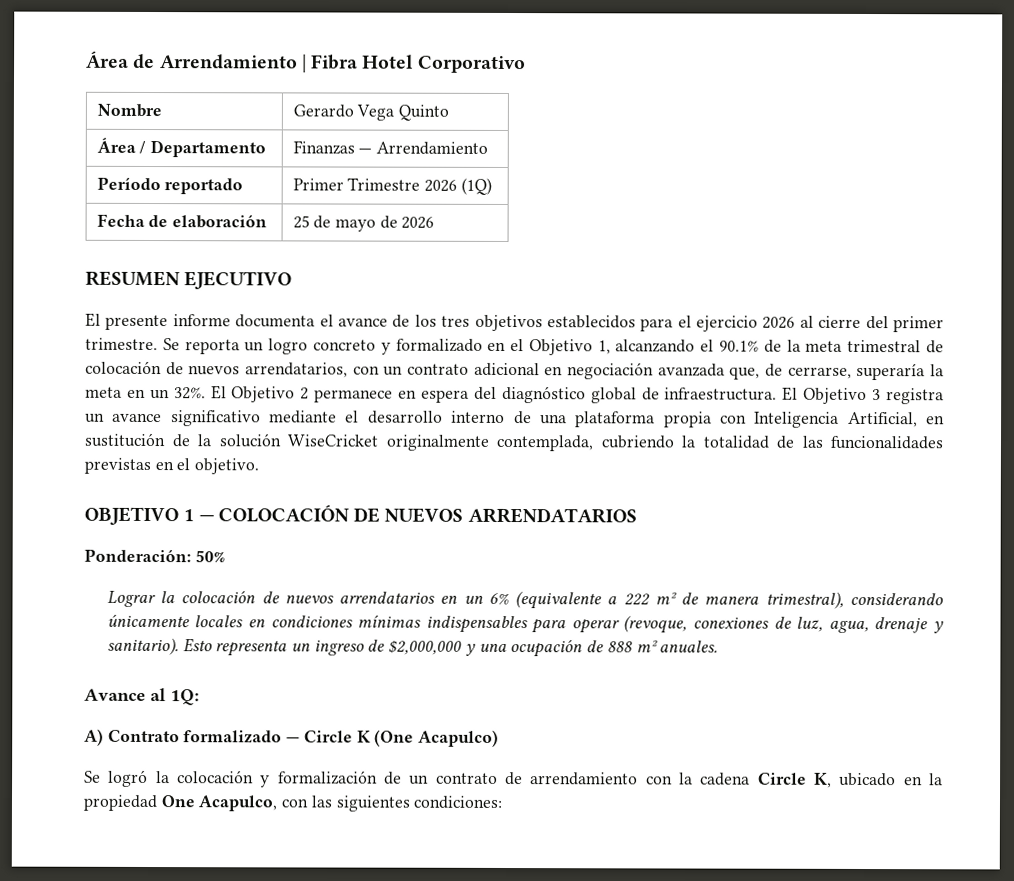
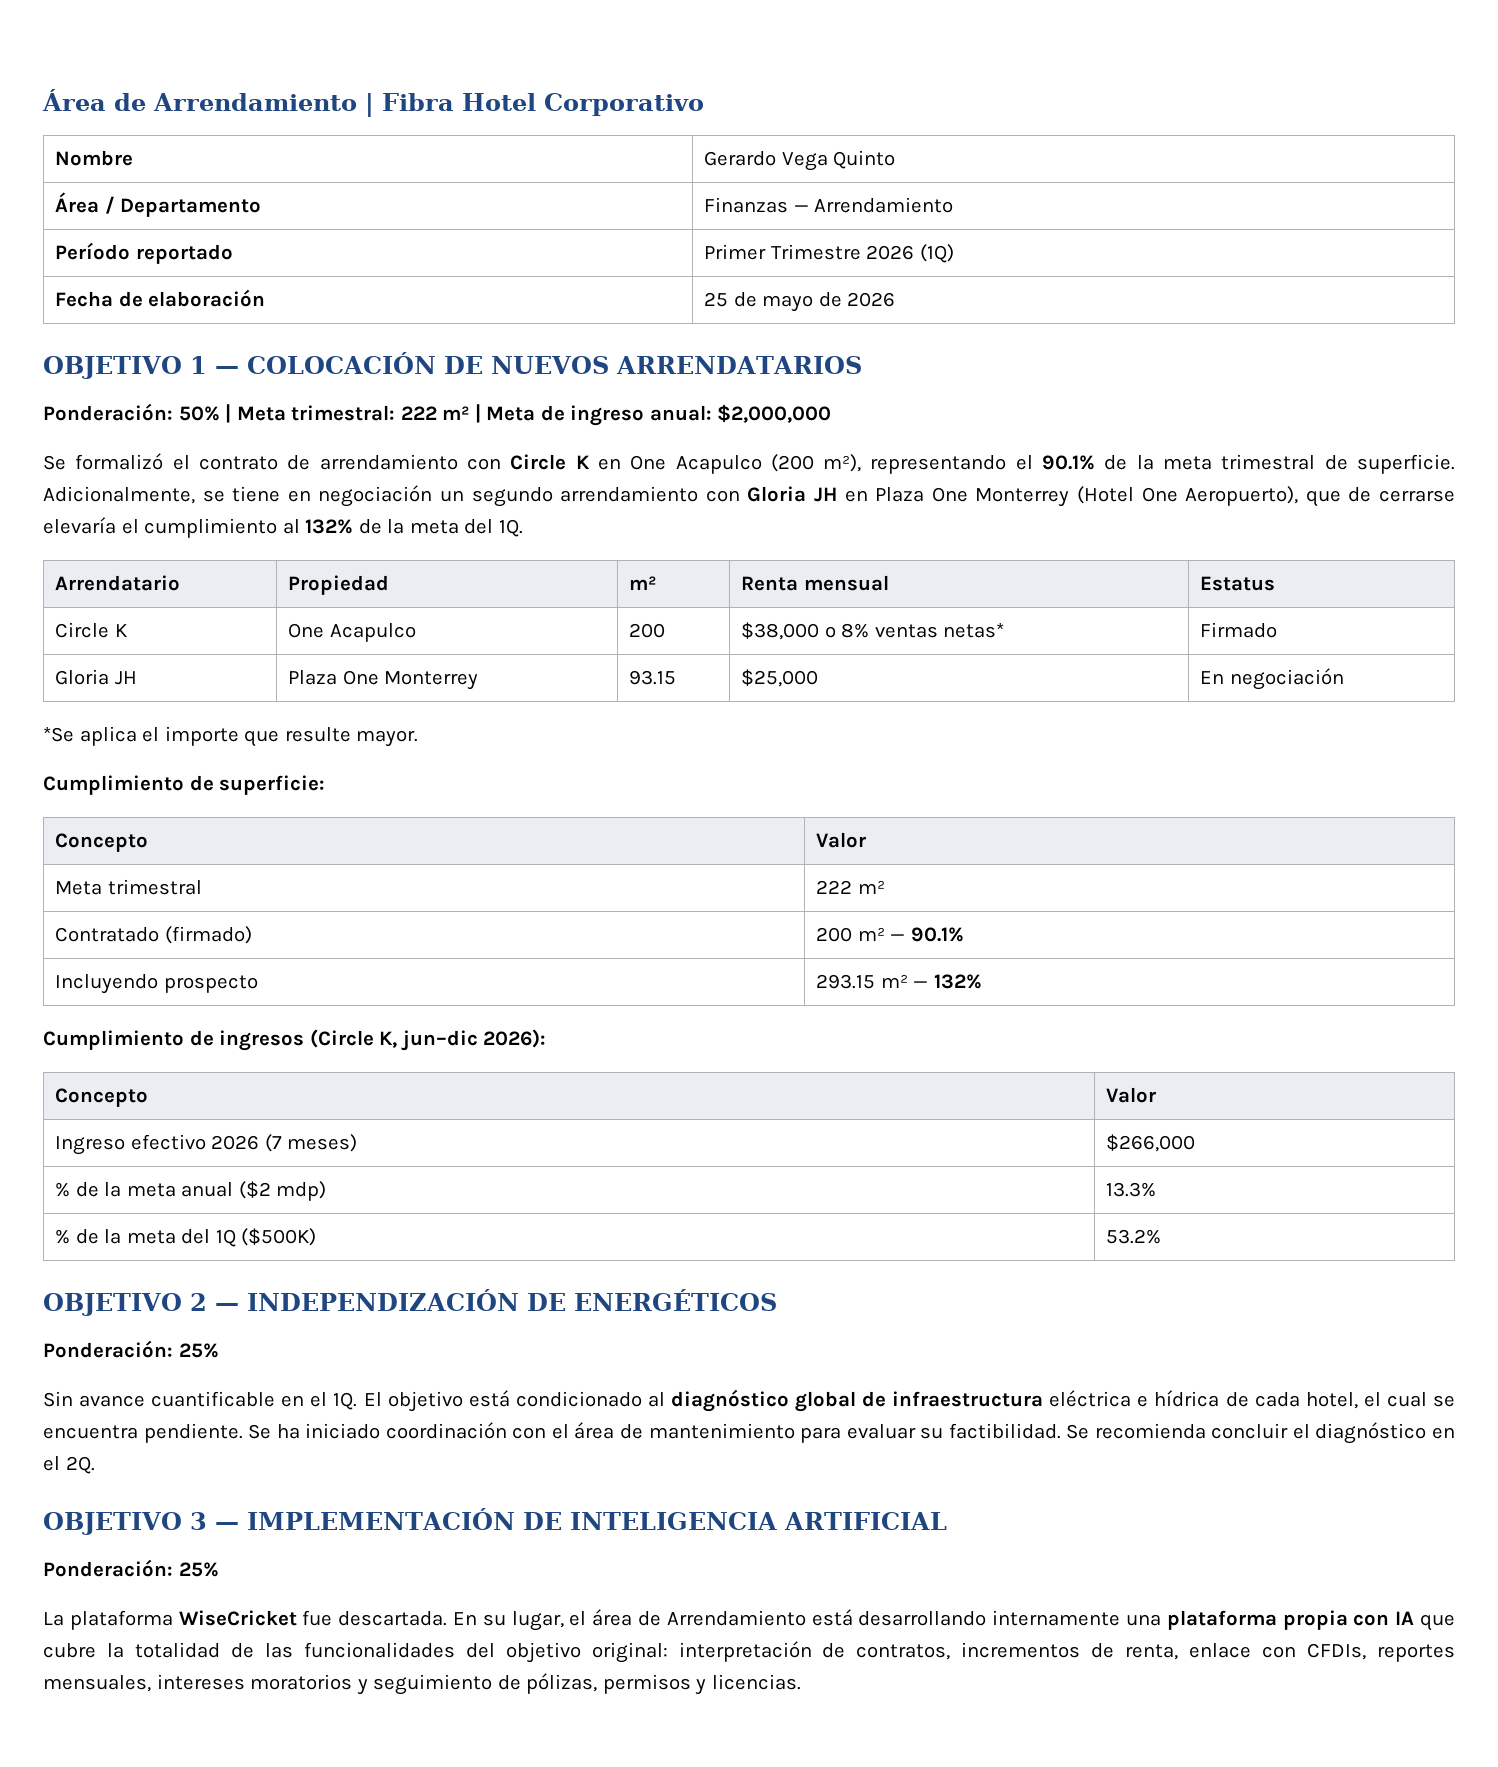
- RESUMEN EJECUTIVO
- El presente informe documenta el avance de los tres objetivos establecidos para el ejercicio 2026 al cierre del primer trimestre. Se reporta un logro concreto y formalizado en el Objetivo 1, alcanzando el 90.1% de la meta trimestral de colocación de nuevos arrendatarios, con un contrato adicional en negociación avanzada que, de cerrarse, superaría la meta en un 32%. El Objetivo 2 permanece en espera del diagnóstico global de infraestructura. El Objetivo 3 registra un avance significativo mediante el desarrollo interno de una plataforma propia con Inteligencia Artificial, en sustitución de la solución WiseCricket originalmente contemplada, cubriendo la totalidad de las funcionalidades previstas en el objetivo.
- Ponderación: 50%
- Lograr la colocación de nuevos arrendatarios en un 6% (equivalente a 222 m² de manera trimestral), considerando únicamente locales en condiciones mínimas indispensables para operar (revoque, conexiones de luz, agua, drenaje y sanitario). Esto representa un ingreso de $2,000,000 y una ocupación de 888 m² anuales.
- Avance al 1Q:
- A) Contrato formalizado — Circle K (One Acapulco)
- Se logró la colocación y formalización de un contrato de arrendamiento con la cadena Circle K, ubicado en la propiedad One Acapulco, con las siguientes condiciones:
+ Ponderación: 50% | Meta trimestral: 222 m² | Meta de ingreso anual: $2,000,000
+ Se formalizó el contrato de arrendamiento con Circle K en One Acapulco (200 m²), representando el 90.1% de la meta trimestral de superficie. Adicionalmente, se tiene en negociación un segundo arrendamiento con Gloria JH en Plaza One Monterrey (Hotel One Aeropuerto), que de cerrarse elevaría el cumplimiento al 132% de la meta del 1Q.
+ Arrendatario | Propiedad | m² | Renta mensual | Estatus
+ Circle K | One Acapulco | 200 | $38,000 o 8% ventas netas* | Firmado
+ Gloria JH | Plaza One Monterrey | 93.15 | $25,000 | En negociación
+ *Se aplica el importe que resulte mayor.
+ Cumplimiento de superficie:
+ Concepto | Valor
+ Meta trimestral | 222 m²
+ Contratado (firmado) | 200 m² — 90.1%
+ Incluyendo prospecto | 293.15 m² — 132%
+ Cumplimiento de ingresos (Circle K, jun–dic 2026):
+ Concepto | Valor
+ Ingreso efectivo 2026 (7 meses) | $266,000
+ % de la meta anual ($2 mdp) | 13.3%
+ % de la meta del 1Q ($500K) | 53.2%
+ OBJETIVO 2 — INDEPENDIZACIÓN DE ENERGÉTICOS
+ Ponderación: 25%
+ Sin avance cuantificable en el 1Q. El objetivo está condicionado al diagnóstico global de infraestructura eléctrica e hídrica de cada hotel, el cual se encuentra pendiente. Se ha iniciado coordinación con el área de mantenimiento para evaluar su factibilidad. Se recomienda concluir el diagnóstico en el 2Q.
+ OBJETIVO 3 — IMPLEMENTACIÓN DE INTELIGENCIA ARTIFICIAL
+ Ponderación: 25%
+ La plataforma WiseCricket fue descartada. En su lugar, el área de Arrendamiento está desarrollando internamente una plataforma propia con IA que cubre la totalidad de las funcionalidades del objetivo original: interpretación de contratos, incrementos de renta, enlace con CFDIs, reportes mensuales, intereses moratorios y seguimiento de pólizas, permisos y licencias.

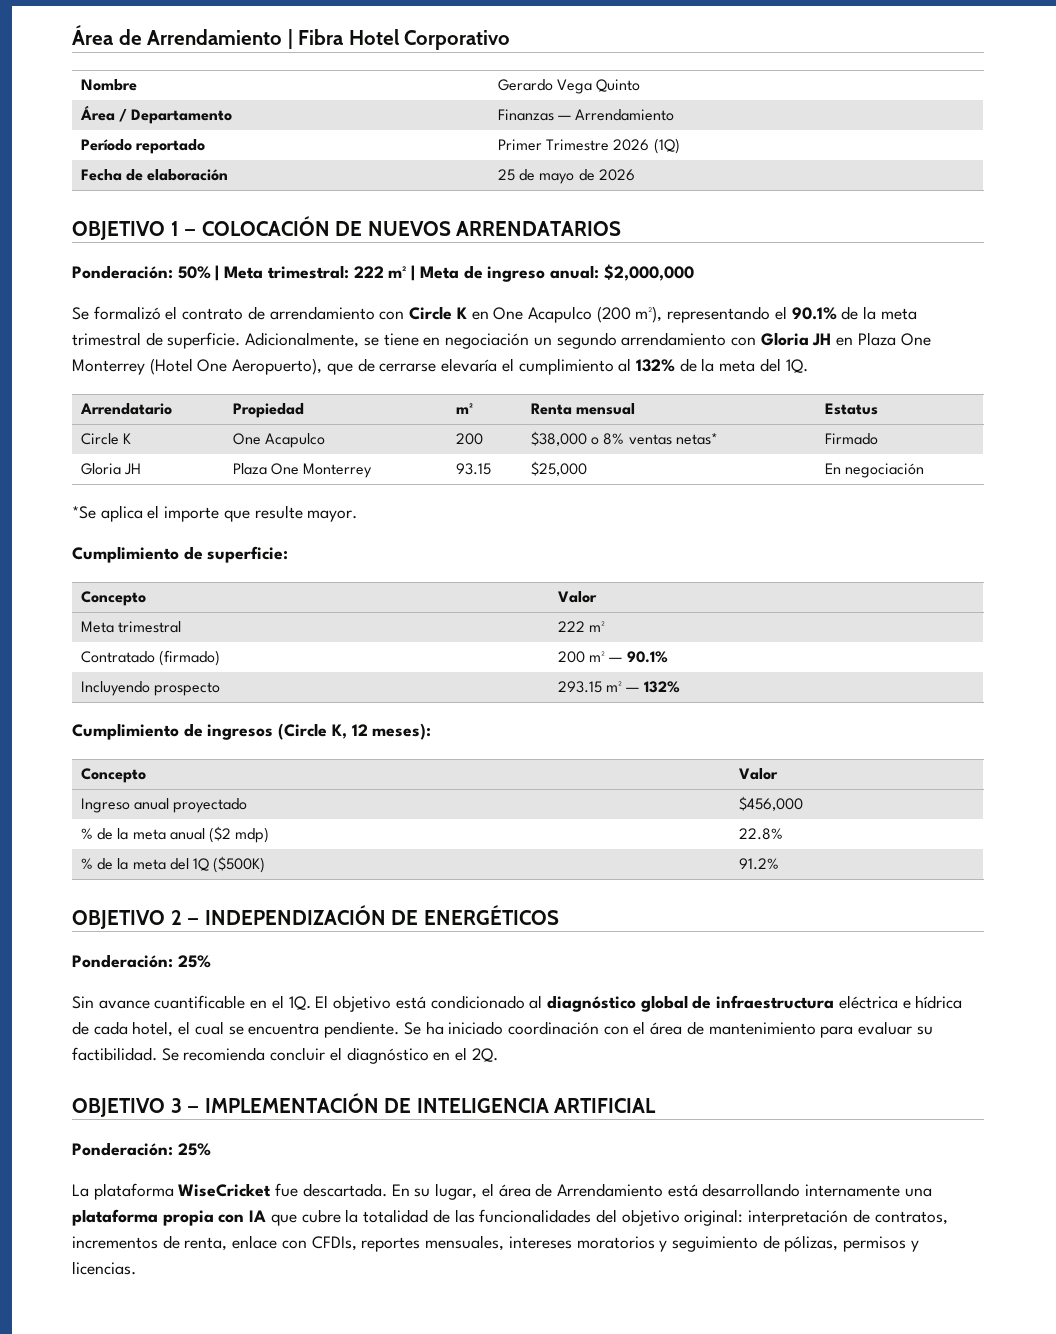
- Cumplimiento de ingresos (Circle K, jun–dic 2026):
+ Cumplimiento de ingresos (Circle K, 12 meses):
- Ingreso efectivo 2026 (7 meses) | $266,000
+ Ingreso anual proyectado | $456,000
- % de la meta anual ($2 mdp) | 13.3%
+ % de la meta anual ($2 mdp) | 22.8%
- % de la meta del 1Q ($500K) | 53.2%
+ % de la meta del 1Q ($500K) | 91.2%

